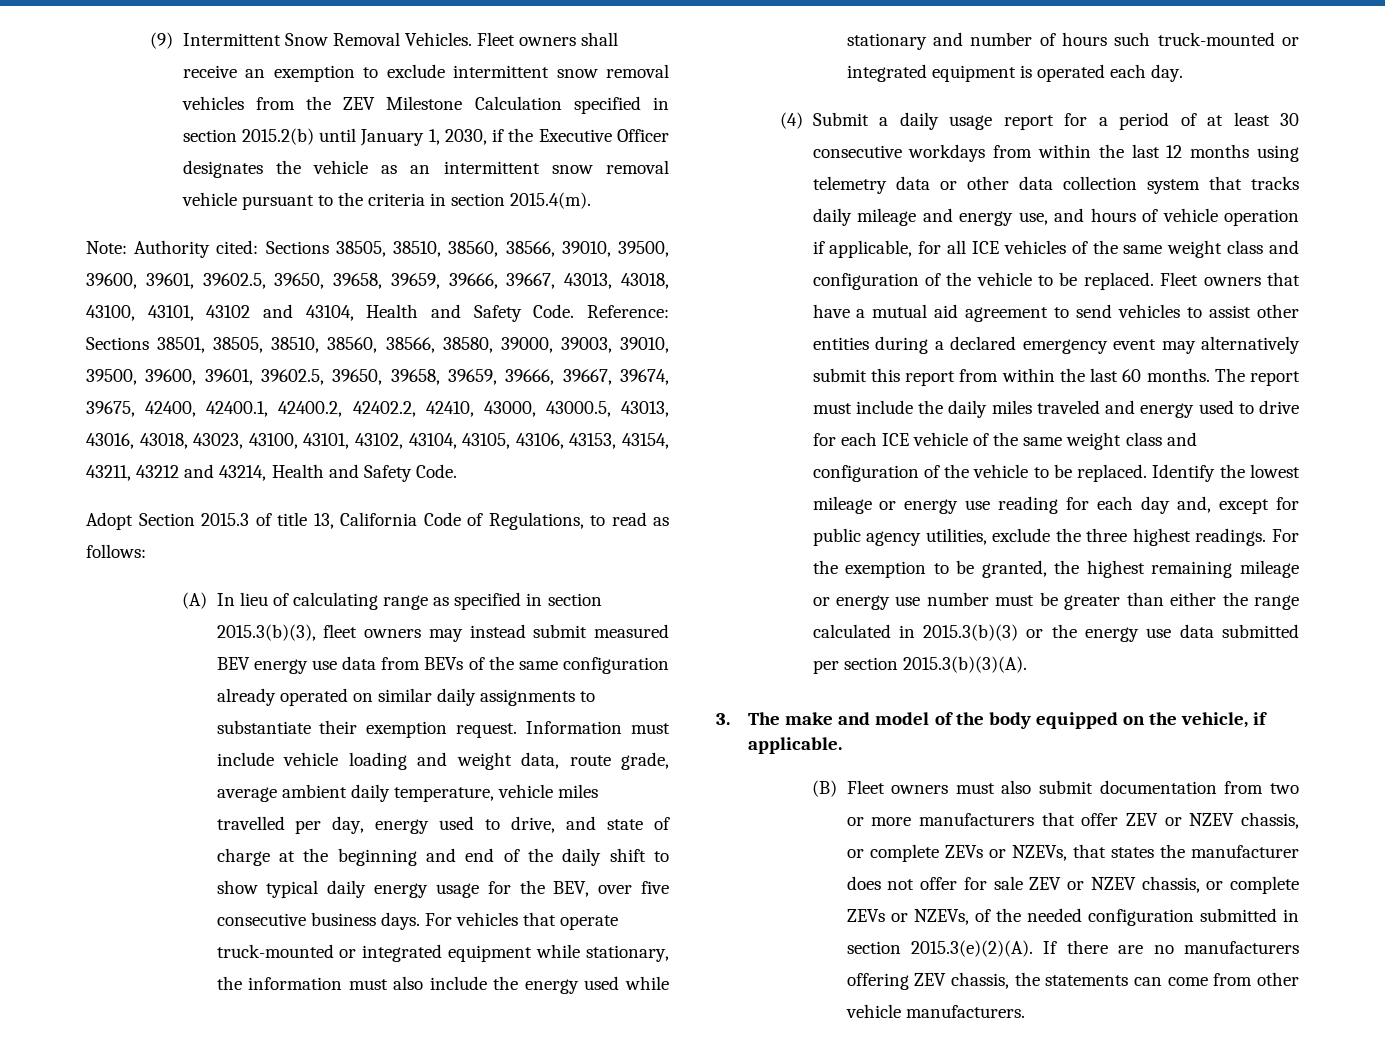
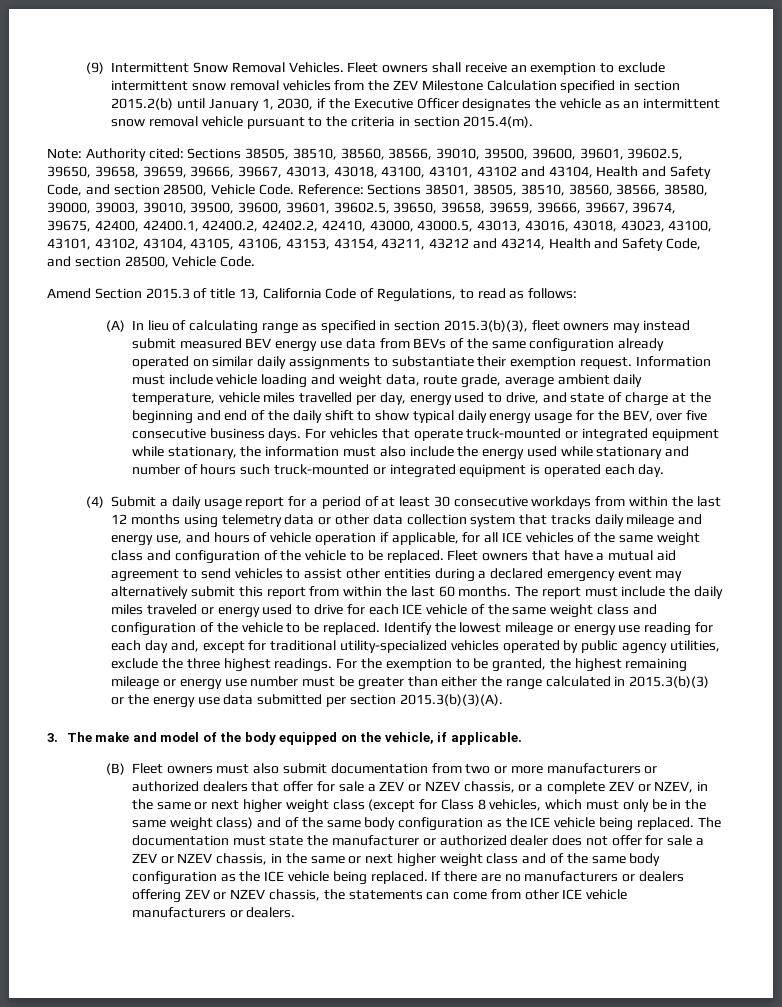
- Note: Authority cited: Sections 38505, 38510, 38560, 38566, 39010, 39500, 39600, 39601, 39602.5, 39650, 39658, 39659, 39666, 39667, 43013, 43018, 43100, 43101, 43102 and 43104, Health and Safety Code.
+ Note: Authority cited: Sections 38505, 38510, 38560, 38566, 39010, 39500, 39600, 39601, 39602.5, 39650, 39658, 39659, 39666, 39667, 43013, 43018, 43100, 43101, 43102 and 43104, Health and Safety Code, and section 28500, Vehicle Code.
- Reference: Sections 38501, 38505, 38510, 38560, 38566, 38580, 39000, 39003, 39010, 39500, 39600, 39601, 39602.5, 39650, 39658, 39659, 39666, 39667, 39674, 39675, 42400, 42400.1, 42400.2, 42402.2, 42410, 43000, 43000.5, 43013, 43016, 43018, 43023, 43100, 43101, 43102, 43104, 43105, 43106, 43153, 43154, 43211, 43212 and 43214, Health and Safety Code.
+ Reference: Sections 38501, 38505, 38510, 38560, 38566, 38580, 39000, 39003, 39010, 39500, 39600, 39601, 39602.5, 39650, 39658, 39659, 39666, 39667, 39674, 39675, 42400, 42400.1, 42400.2, 42402.2, 42410, 43000, 43000.5, 43013, 43016, 43018, 43023, 43100, 43101, 43102, 43104, 43105, 43106, 43153, 43154, 43211, 43212 and 43214, Health and Safety Code, and section 28500, Vehicle Code.
- Adopt Section 2015.3 of title 13, California Code of Regulations, to read as follows:
+ Amend Section 2015.3 of title 13, California Code of Regulations, to read as follows:
- The report must include the daily miles traveled and energy used to drive for each ICE vehicle of the same weight class and configuration of the vehicle to be replaced.
+ The report must include the daily miles traveled or energy used to drive for each ICE vehicle of the same weight class and configuration of the vehicle to be replaced.
- Identify the lowest mileage or energy use reading for each day and, except for public agency utilities, exclude the three highest readings.
+ Identify the lowest mileage or energy use reading for each day and, except for traditional utility-specialized vehicles operated by public agency utilities, exclude the three highest readings.
- (B) Fleet owners must also submit documentation from two or more manufacturers that offer ZEV or NZEV chassis, or complete ZEVs or NZEVs, that states the manufacturer does not offer for sale ZEV or NZEV chassis, or complete ZEVs or NZEVs, of the needed configuration submitted in section 2015.3(e)(2)(A). If there are no manufacturers offering ZEV chassis, the statements can come from other vehicle manufacturers.
+ (B) Fleet owners must also submit documentation from two or more manufacturers or authorized dealers that offer for sale a ZEV or NZEV chassis, or a complete ZEV or NZEV, in the same or next higher weight class (except for Class 8 vehicles, which must only be in the same weight class) and of the same body configuration as the ICE vehicle being replaced. The documentation must state the manufacturer or authorized dealer does not offer for sale a ZEV or NZEV chassis, in the same or next higher weight class and of the same body configuration as the ICE vehicle being replaced. If there are no manufacturers or dealers offering ZEV or NZEV chassis, the statements can come from other ICE vehicle manufacturers or dealers.

